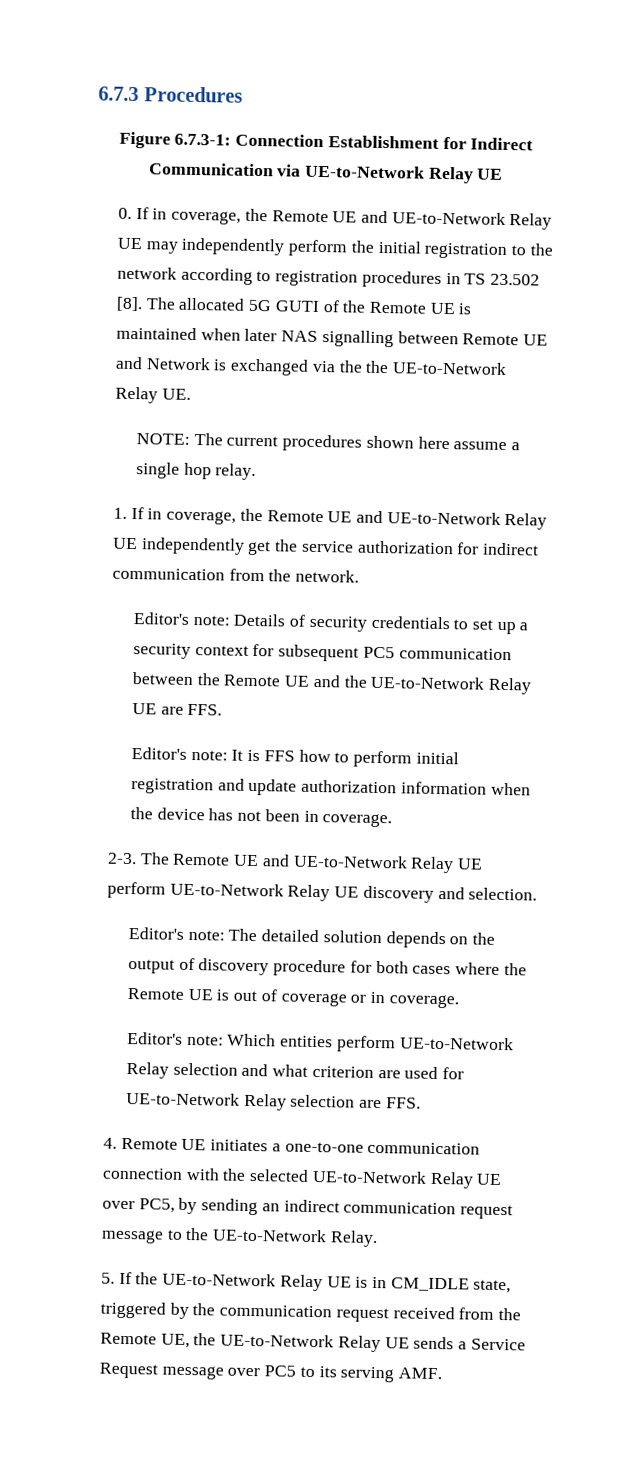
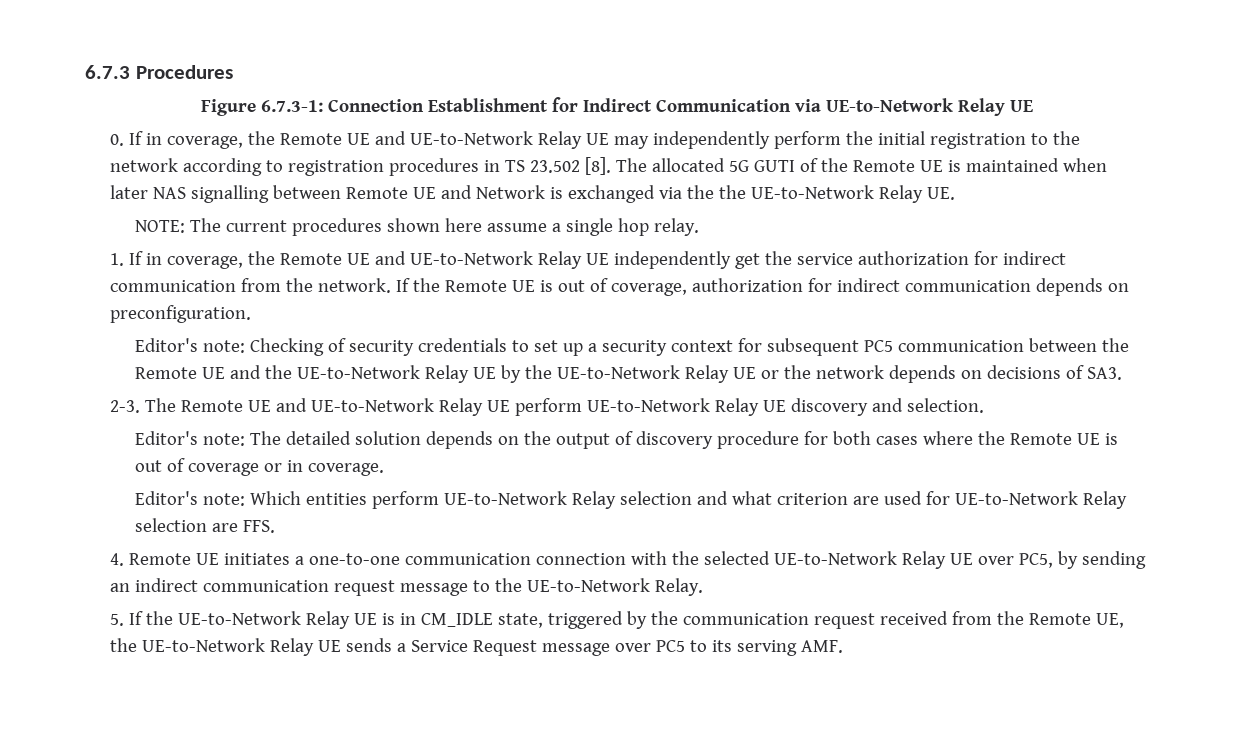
- 1. If in coverage, the Remote UE and UE-to-Network Relay UE independently get the service authorization for indirect communication from the network.
- Editor's note: Details of security credentials to set up a security context for subsequent PC5 communication between the Remote UE and the UE-to-Network Relay UE are FFS.
- Editor's note: It is FFS how to perform initial registration and update authorization information when the device has not been in coverage.
+ 1. If in coverage, the Remote UE and UE-to-Network Relay UE independently get the service authorization for indirect communication from the network. If the Remote UE is out of coverage, authorization for indirect communication depends on preconfiguration.
+ Editor's note: Checking of security credentials to set up a security context for subsequent PC5 communication between the Remote UE and the UE-to-Network Relay UE by the UE-to-Network Relay UE or the network depends on decisions of SA3.

